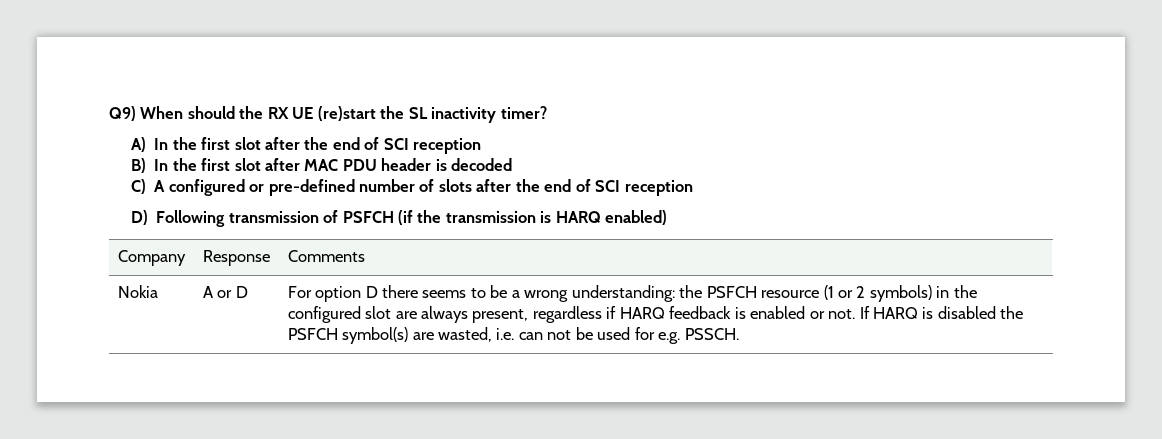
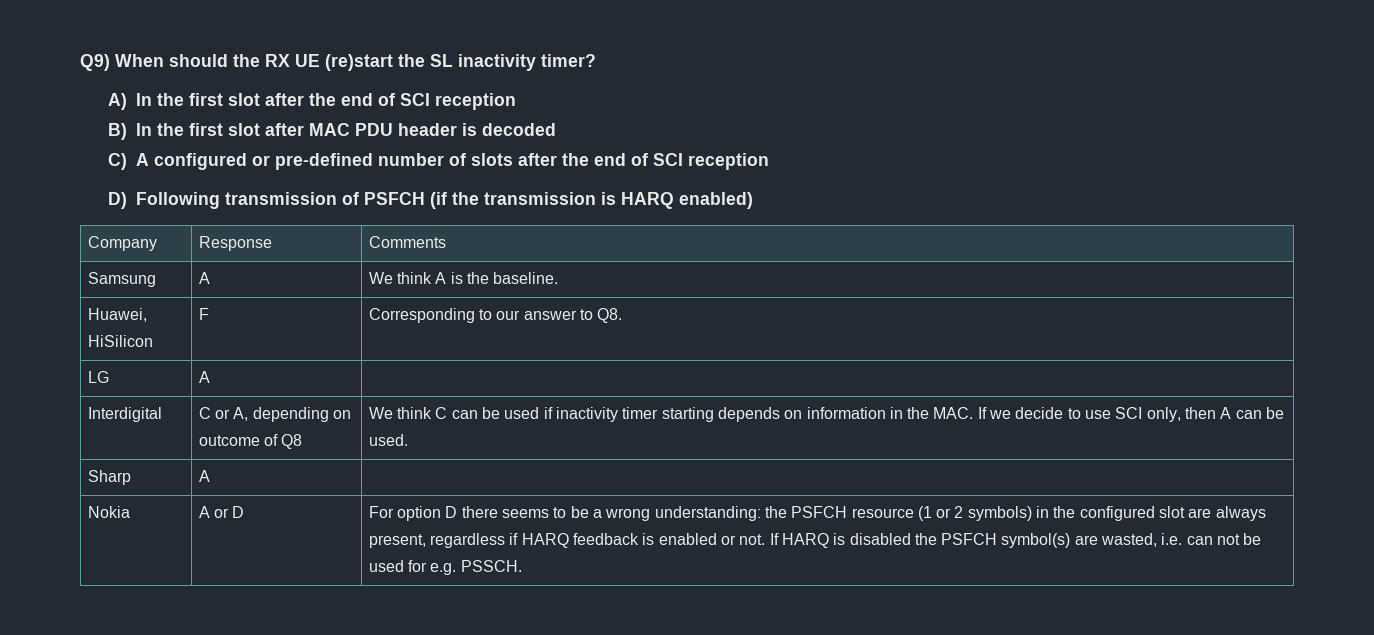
+ Samsung | A | We think A is the baseline.
+ Huawei, HiSilicon | F | Corresponding to our answer to Q8.
+ LG | A |
+ Interdigital | C or A, depending on outcome of Q8 | We think C can be used if inactivity timer starting depends on information in the MAC. If we decide to use SCI only, then A can be used.
+ Sharp | A |

